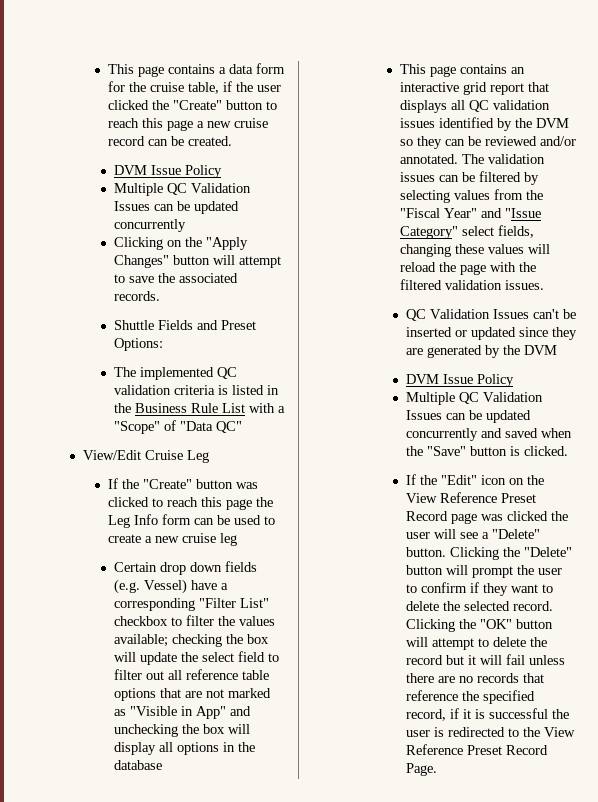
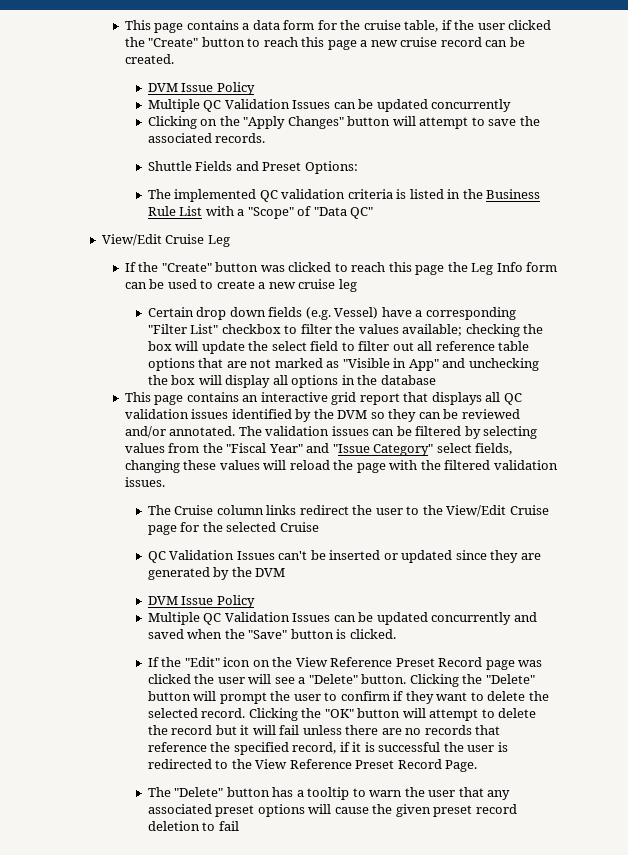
+ The Cruise column links redirect the user to the View/Edit Cruise page for the selected Cruise
+ The "Delete" button has a tooltip to warn the user that any associated preset options will cause the given preset record deletion to fail

